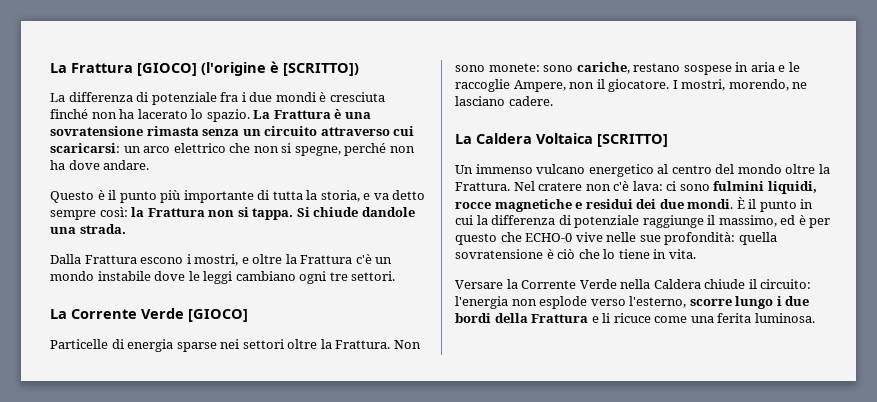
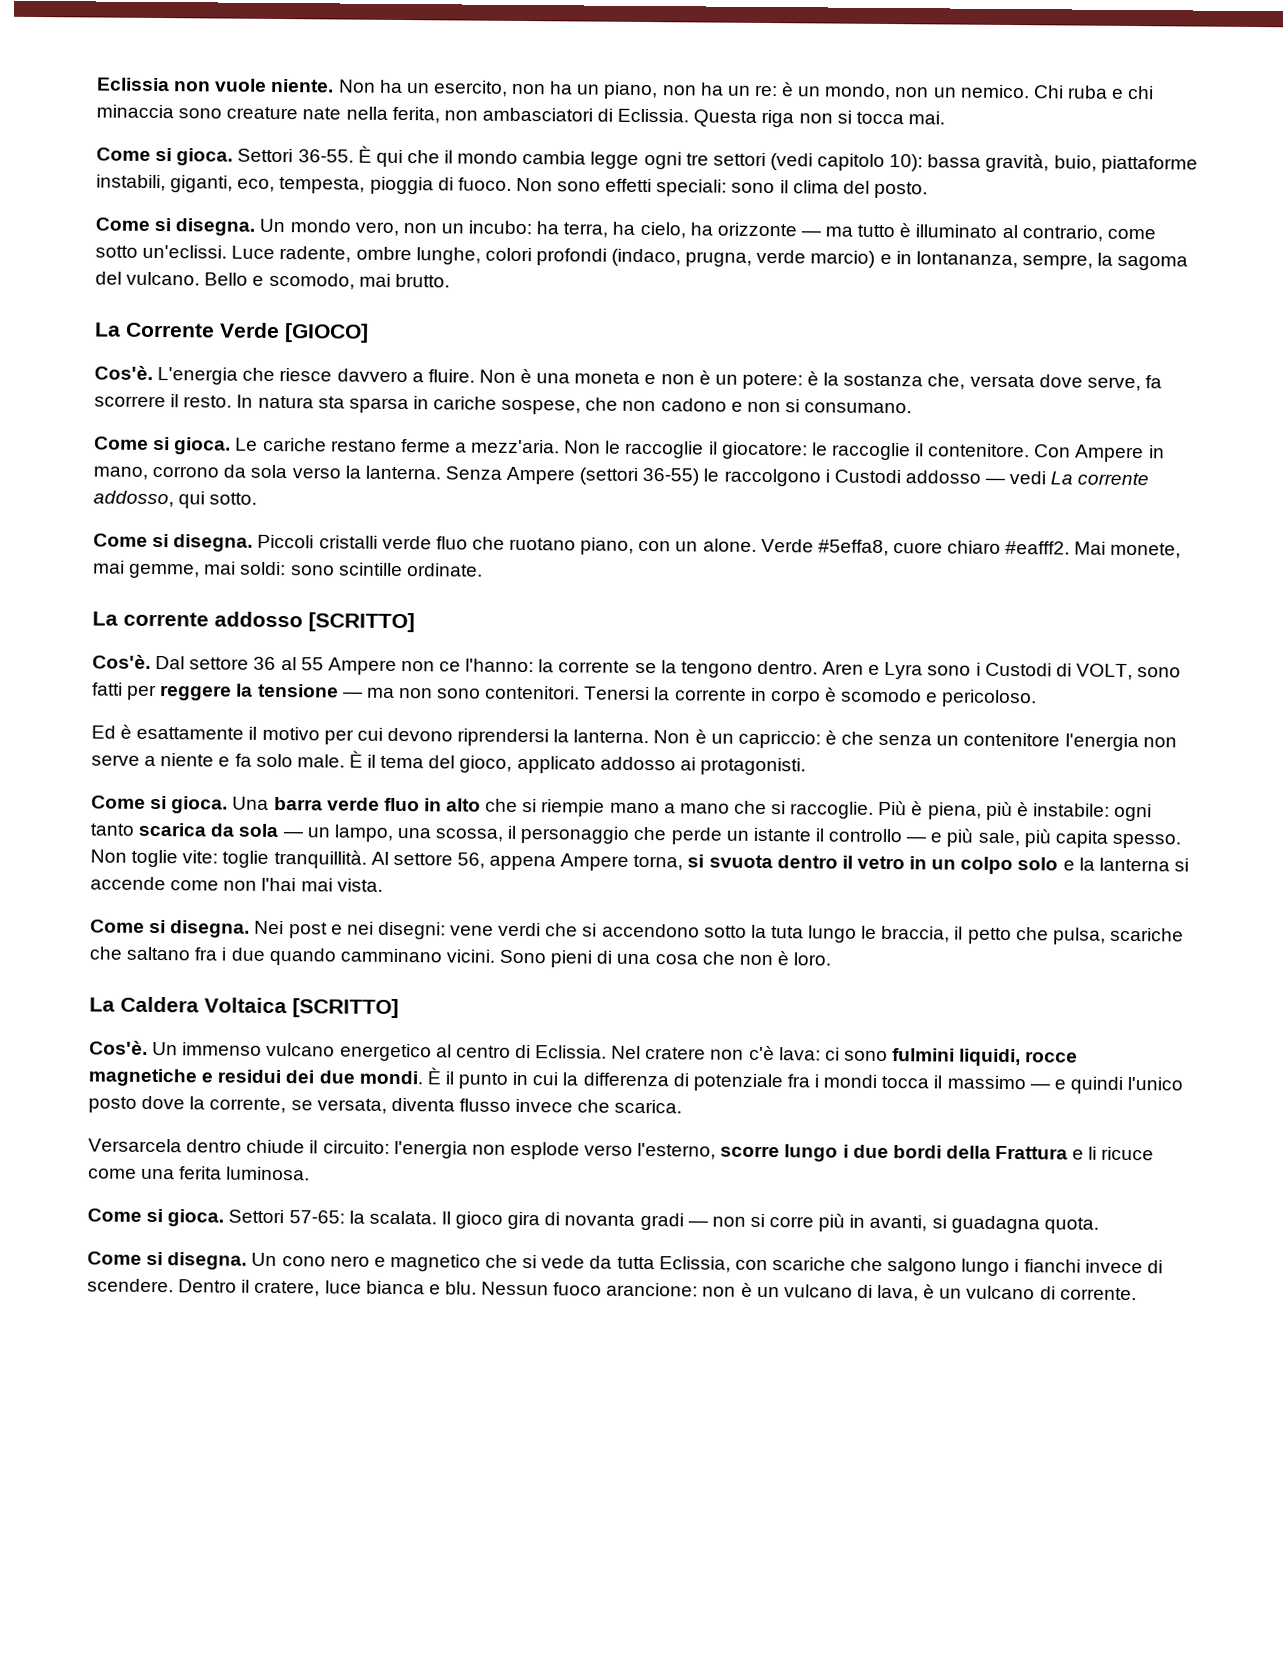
- La Frattura [GIOCO] (l'origine è [SCRITTO])
- La differenza di potenziale fra i due mondi è cresciuta finché non ha lacerato lo spazio. La Frattura è una sovratensione rimasta senza un circuito attraverso cui scaricarsi: un arco elettrico che non si spegne, perché non ha dove andare.
- Questo è il punto più importante di tutta la storia, e va detto sempre così: la Frattura non si tappa. Si chiude dandole una strada.
- Dalla Frattura escono i mostri, e oltre la Frattura c'è un mondo instabile dove le leggi cambiano ogni tre settori.
+ Eclissia non vuole niente. Non ha un esercito, non ha un piano, non ha un re: è un mondo, non un nemico. Chi ruba e chi minaccia sono creature nate nella ferita, non ambasciatori di Eclissia. Questa riga non si tocca mai.
+ Come si gioca. Settori 36-55. È qui che il mondo cambia legge ogni tre settori (vedi capitolo 10): bassa gravità, buio, piattaforme instabili, giganti, eco, tempesta, pioggia di fuoco. Non sono effetti speciali: sono il clima del posto.
+ Come si disegna. Un mondo vero, non un incubo: ha terra, ha cielo, ha orizzonte — ma tutto è illuminato al contrario, come sotto un'eclissi. Luce radente, ombre lunghe, colori profondi (indaco, prugna, verde marcio) e in lontananza, sempre, la sagoma del vulcano. Bello e scomodo, mai brutto.
  La Corrente Verde [GIOCO]
- Particelle di energia sparse nei settori oltre la Frattura. Non sono monete: sono cariche, restano sospese in aria e le raccoglie Ampere, non il giocatore. I mostri, morendo, ne lasciano cadere.
+ Cos'è. L'energia che riesce davvero a fluire. Non è una moneta e non è un potere: è la sostanza che, versata dove serve, fa scorrere il resto. In natura sta sparsa in cariche sospese, che non cadono e non si consumano.
+ Come si gioca. Le cariche restano ferme a mezz'aria. Non le raccoglie il giocatore: le raccoglie il contenitore. Con Ampere in mano, corrono da sola verso la lanterna. Senza Ampere (settori 36-55) le raccolgono i Custodi addosso — vedi La corrente addosso, qui sotto.
+ Come si disegna. Piccoli cristalli verde fluo che ruotano piano, con un alone. Verde #5effa8, cuore chiaro #eafff2. Mai monete, mai gemme, mai soldi: sono scintille ordinate.
+ La corrente addosso [SCRITTO]
+ Cos'è. Dal settore 36 al 55 Ampere non ce l'hanno: la corrente se la tengono dentro. Aren e Lyra sono i Custodi di VOLT, sono fatti per reggere la tensione — ma non sono contenitori. Tenersi la corrente in corpo è scomodo e pericoloso.
+ Ed è esattamente il motivo per cui devono riprendersi la lanterna. Non è un capriccio: è che senza un contenitore l'energia non serve a niente e fa solo male. È il tema del gioco, applicato addosso ai protagonisti.
+ Come si gioca. Una barra verde fluo in alto che si riempie mano a mano che si raccoglie. Più è piena, più è instabile: ogni tanto scarica da sola — un lampo, una scossa, il personaggio che perde un istante il controllo — e più sale, più capita spesso. Non toglie vite: toglie tranquillità. Al settore 56, appena Ampere torna, si svuota dentro il vetro in un colpo solo e la lanterna si accende come non l'hai mai vista.
+ Come si disegna. Nei post e nei disegni: vene verdi che si accendono sotto la tuta lungo le braccia, il petto che pulsa, scariche che saltano fra i due quando camminano vicini. Sono pieni di una cosa che non è loro.
  La Caldera Voltaica [SCRITTO]
- Un immenso vulcano energetico al centro del mondo oltre la Frattura.
+ Cos'è. Un immenso vulcano energetico al centro di Eclissia.
- È il punto in cui la differenza di potenziale raggiunge il massimo, ed è per questo che ECHO-0 vive nelle sue profondità: quella sovratensione è ciò che lo tiene in vita.
- Versare la Corrente Verde nella Caldera chiude il circuito: l'energia non esplode verso l'esterno, scorre lungo i due bordi della Frattura e li ricuce come una ferita luminosa.
+ È il punto in cui la differenza di potenziale fra i mondi tocca il massimo — e quindi l'unico posto dove la corrente, se versata, diventa flusso invece che scarica.
+ Versarcela dentro chiude il circuito: l'energia non esplode verso l'esterno, scorre lungo i due bordi della Frattura e li ricuce come una ferita luminosa.
+ Come si gioca. Settori 57-65: la scalata. Il gioco gira di novanta gradi — non si corre più in avanti, si guadagna quota.
+ Come si disegna. Un cono nero e magnetico che si vede da tutta Eclissia, con scariche che salgono lungo i fianchi invece di scendere. Dentro il cratere, luce bianca e blu. Nessun fuoco arancione: non è un vulcano di lava, è un vulcano di corrente.

